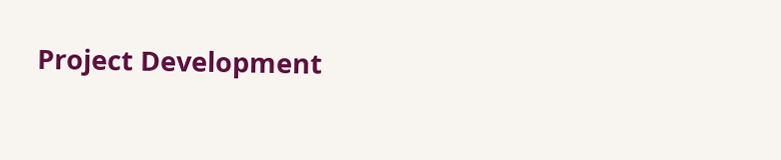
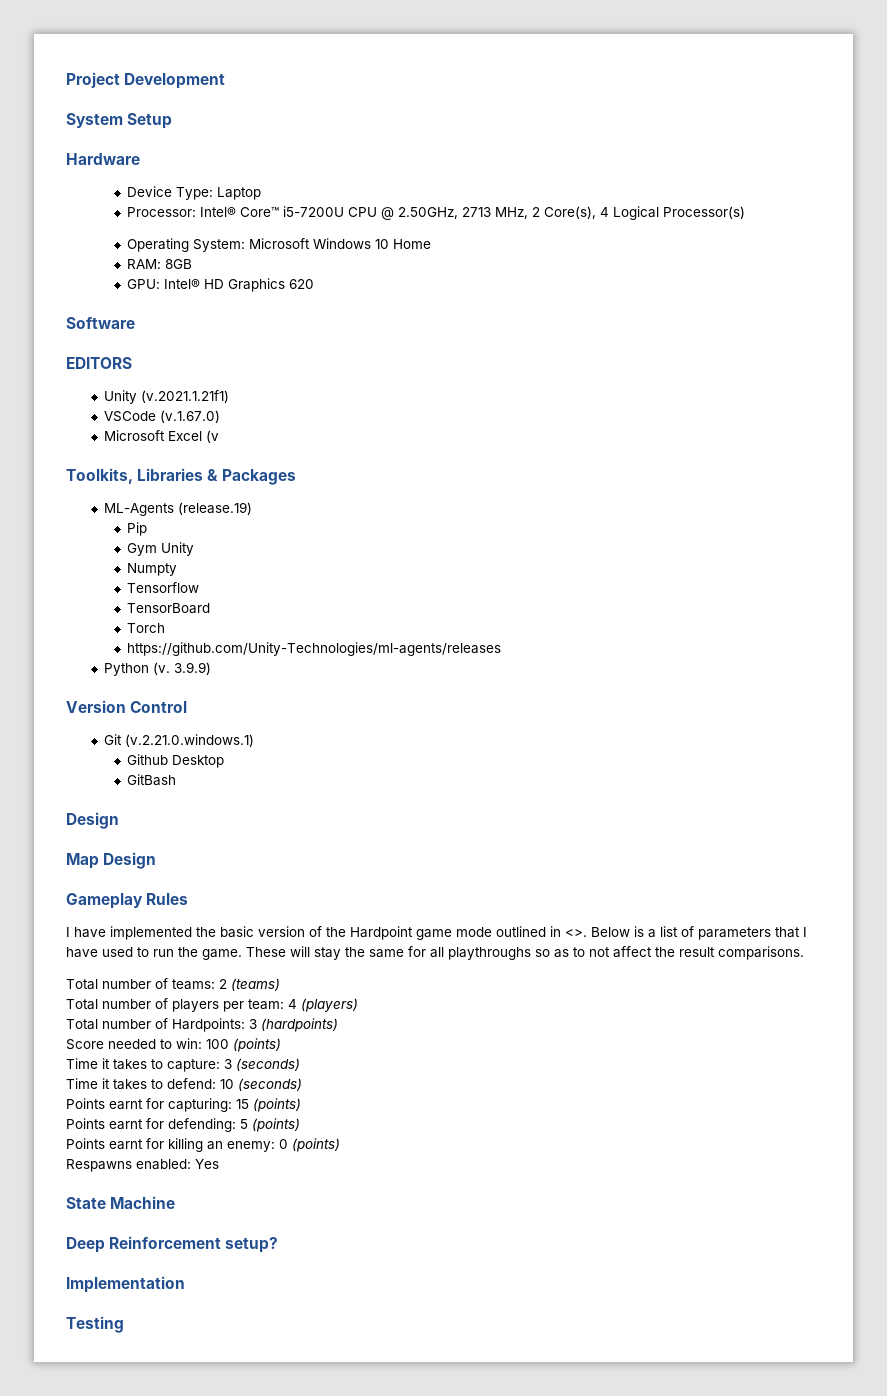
+ System Setup
+ Hardware
+ Device Type: Laptop
+ Processor: Intel® Core™ i5-7200U CPU @ 2.50GHz, 2713 MHz, 2 Core(s), 4 Logical Processor(s)
+ Operating System: Microsoft Windows 10 Home
+ RAM: 8GB
+ GPU: Intel® HD Graphics 620
+ Software
+ EDITORS
+ Unity (v.2021.1.21f1)
+ VSCode (v.1.67.0)
+ Microsoft Excel (v
+ Toolkits, Libraries & Packages
+ ML-Agents (release.19)
+ Pip
+ Gym Unity
+ Numpty
+ Tensorflow
+ TensorBoard
+ Torch
+ https://github.com/Unity-Technologies/ml-agents/releases
+ Python (v. 3.9.9)
+ Version Control
+ Git (v.2.21.0.windows.1)
+ Github Desktop
+ GitBash
+ Design
+ Map Design
+ Gameplay Rules
+ I have implemented the basic version of the Hardpoint game mode outlined in <>. Below is a list of parameters that I have used to run the game. These will stay the same for all playthroughs so as to not affect the result comparisons.
+ Total number of teams: 2 (teams)
+ Total number of players per team: 4 (players)
+ Total number of Hardpoints: 3 (hardpoints)
+ Score needed to win: 100 (points)
+ Time it takes to capture: 3 (seconds)
+ Time it takes to defend: 10 (seconds)
+ Points earnt for capturing: 15 (points)
+ Points earnt for defending: 5 (points)
+ Points earnt for killing an enemy: 0 (points)
+ Respawns enabled: Yes
+ State Machine
+ Deep Reinforcement setup?
+ Implementation
+ Testing

